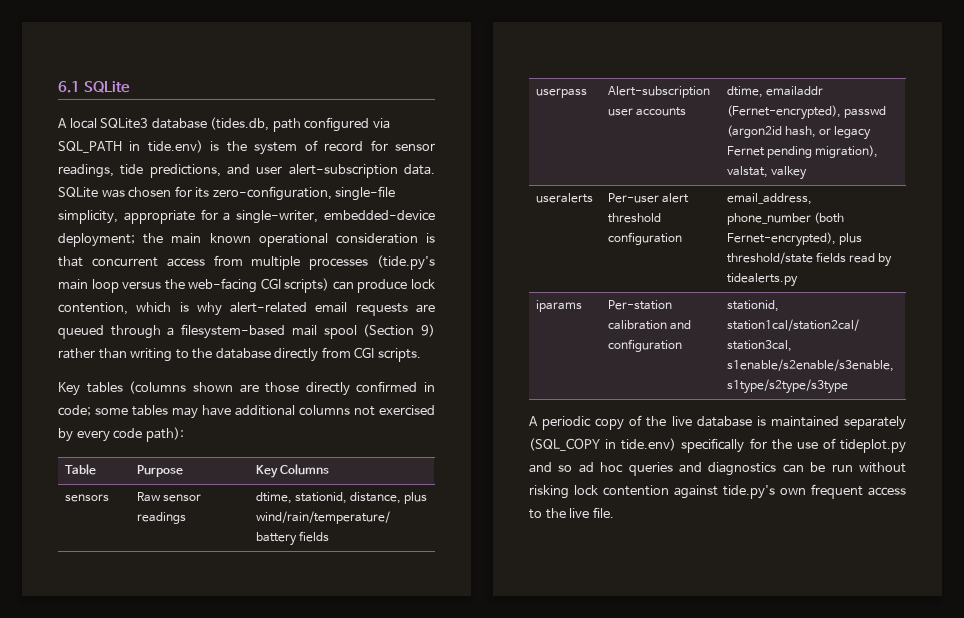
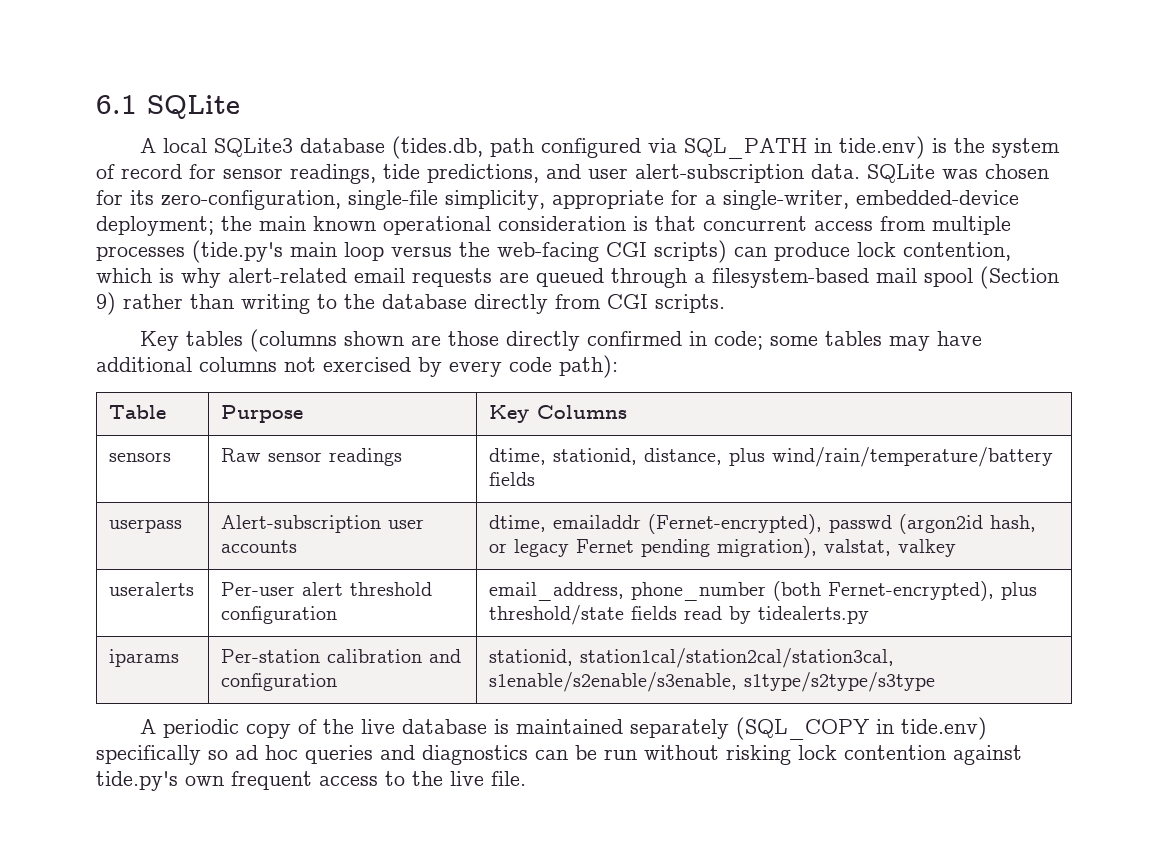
- A periodic copy of the live database is maintained separately (SQL_COPY in tide.env) specifically for the use of tideplot.py and so ad hoc queries and diagnostics can be run without risking lock contention against tide.py's own frequent access to the live file.
+ A periodic copy of the live database is maintained separately (SQL_COPY in tide.env) specifically so ad hoc queries and diagnostics can be run without risking lock contention against tide.py's own frequent access to the live file.

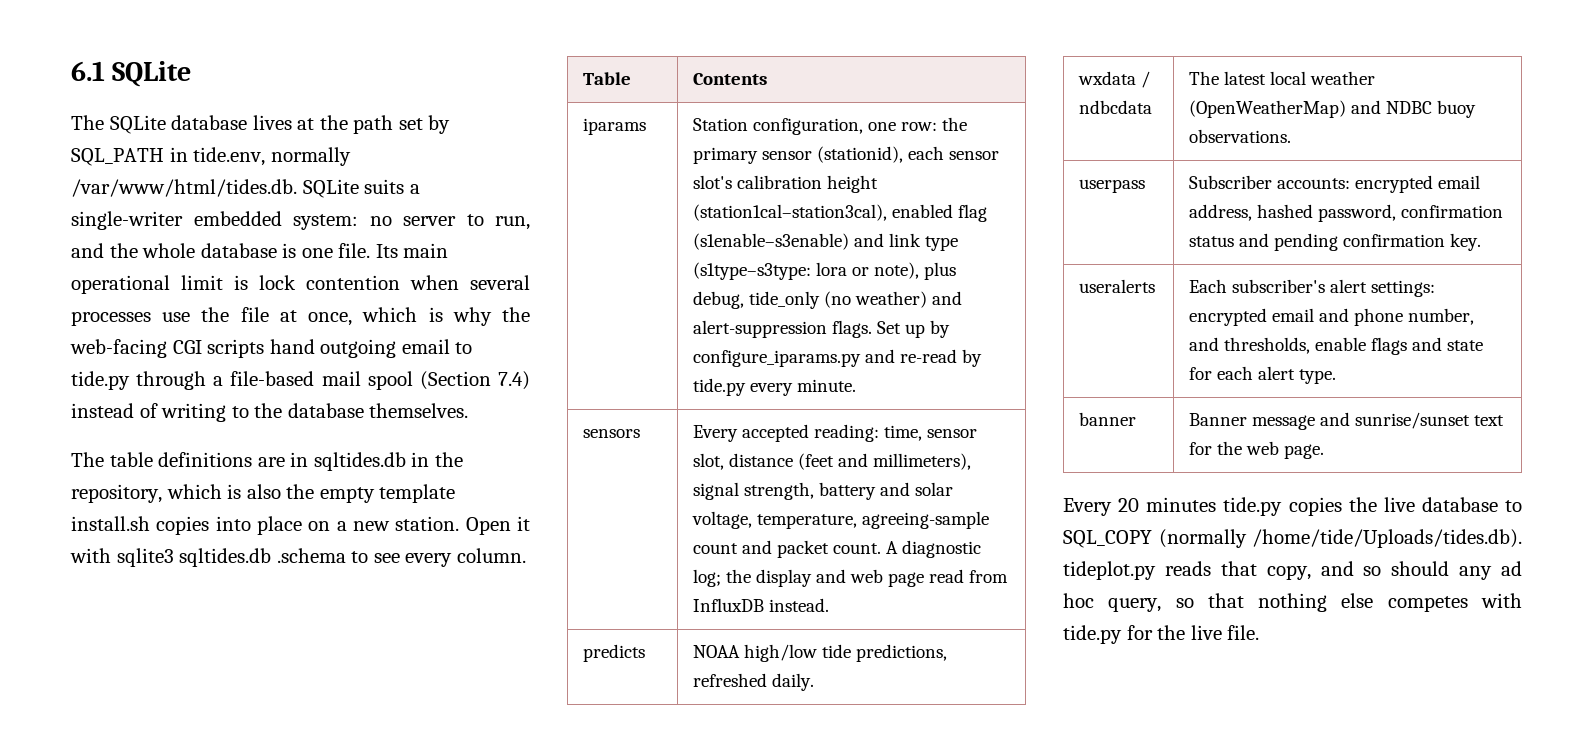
- A local SQLite3 database (tides.db, path configured via SQL_PATH in tide.env) is the system of record for sensor readings, tide predictions, and user alert-subscription data. SQLite was chosen for its zero-configuration, single-file simplicity, appropriate for a single-writer, embedded-device deployment; the main known operational consideration is that concurrent access from multiple processes (tide.py's main loop versus the web-facing CGI scripts) can produce lock contention, which is why alert-related email requests are queued through a filesystem-based mail spool (Section 9) rather than writing to the database directly from CGI scripts.
- Key tables (columns shown are those directly confirmed in code; some tables may have additional columns not exercised by every code path):
- Table | Purpose | Key Columns
- sensors | Raw sensor readings | dtime, stationid, distance, plus wind/rain/temperature/battery fields
- userpass | Alert-subscription user accounts | dtime, emailaddr (Fernet-encrypted), passwd (argon2id hash, or legacy Fernet pending migration), valstat, valkey
- useralerts | Per-user alert threshold configuration | email_address, phone_number (both Fernet-encrypted), plus threshold/state fields read by tidealerts.py
- iparams | Per-station calibration and configuration | stationid, station1cal/station2cal/station3cal, s1enable/s2enable/s3enable, s1type/s2type/s3type
- A periodic copy of the live database is maintained separately (SQL_COPY in tide.env) specifically so ad hoc queries and diagnostics can be run without risking lock contention against tide.py's own frequent access to the live file.
+ The SQLite database lives at the path set by SQL_PATH in tide.env, normally /var/www/html/tides.db. SQLite suits a single-writer embedded system: no server to run, and the whole database is one file. Its main operational limit is lock contention when several processes use the file at once, which is why the web-facing CGI scripts hand outgoing email to tide.py through a file-based mail spool (Section 7.4) instead of writing to the database themselves.
+ The table definitions are in sqltides.db in the repository, which is also the empty template install.sh copies into place on a new station. Open it with sqlite3 sqltides.db .schema to see every column.
+ Table | Contents
+ iparams | Station configuration, one row: the primary sensor (stationid), each sensor slot's calibration height (station1cal–station3cal), enabled flag (s1enable–s3enable) and link type (s1type–s3type: lora or note), plus debug, tide_only (no weather) and alert-suppression flags. Set up by configure_iparams.py and re-read by tide.py every minute.
+ sensors | Every accepted reading: time, sensor slot, distance (feet and millimeters), signal strength, battery and solar voltage, temperature, agreeing-sample count and packet count. A diagnostic log; the display and web page read from InfluxDB instead.
+ predicts | NOAA high/low tide predictions, refreshed daily.
+ wxdata / ndbcdata | The latest local weather (OpenWeatherMap) and NDBC buoy observations.
+ userpass | Subscriber accounts: encrypted email address, hashed password, confirmation status and pending confirmation key.
+ useralerts | Each subscriber's alert settings: encrypted email and phone number, and thresholds, enable flags and state for each alert type.
+ banner | Banner message and sunrise/sunset text for the web page.
+ Every 20 minutes tide.py copies the live database to SQL_COPY (normally /home/tide/Uploads/tides.db). tideplot.py reads that copy, and so should any ad hoc query, so that nothing else competes with tide.py for the live file.

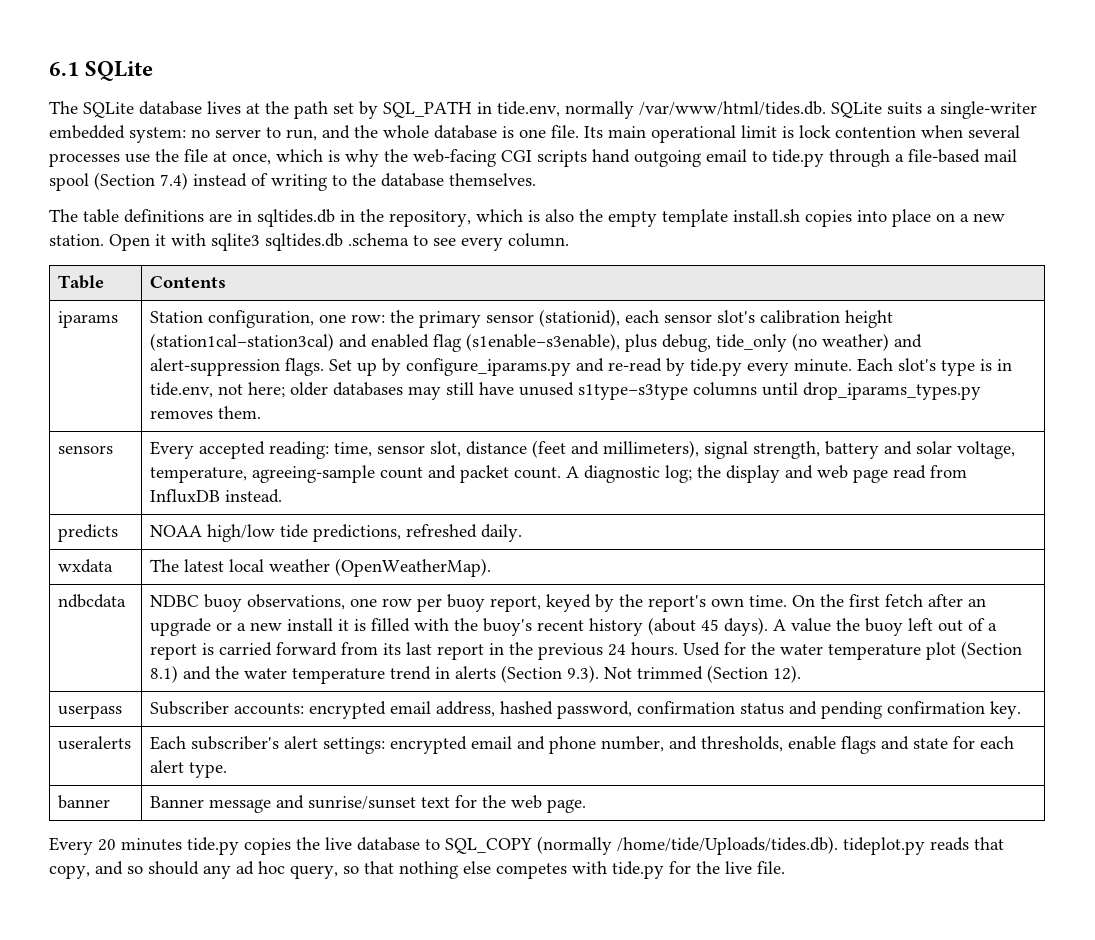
- Station configuration, one row: the primary sensor (stationid), each sensor slot's calibration height (station1cal–station3cal), enabled flag (s1enable–s3enable) and link type (s1type–s3type: lora or note), plus debug, tide_only (no weather) and alert-suppression flags.
+ Station configuration, one row: the primary sensor (stationid), each sensor slot's calibration height (station1cal–station3cal) and enabled flag (s1enable–s3enable), plus debug, tide_only (no weather) and alert-suppression flags.
+ Each slot's type is in tide.env, not here; older databases may still have unused s1type–s3type columns until drop_iparams_types.py removes them.
- wxdata / ndbcdata | The latest local weather (OpenWeatherMap) and NDBC buoy observations.
+ wxdata | The latest local weather (OpenWeatherMap).
+ ndbcdata | NDBC buoy observations, one row per buoy report, keyed by the report's own time. On the first fetch after an upgrade or a new install it is filled with the buoy's recent history (about 45 days). A value the buoy left out of a report is carried forward from its last report in the previous 24 hours. Used for the water temperature plot (Section 8.1) and the water temperature trend in alerts (Section 9.3). Not trimmed (Section 12).

